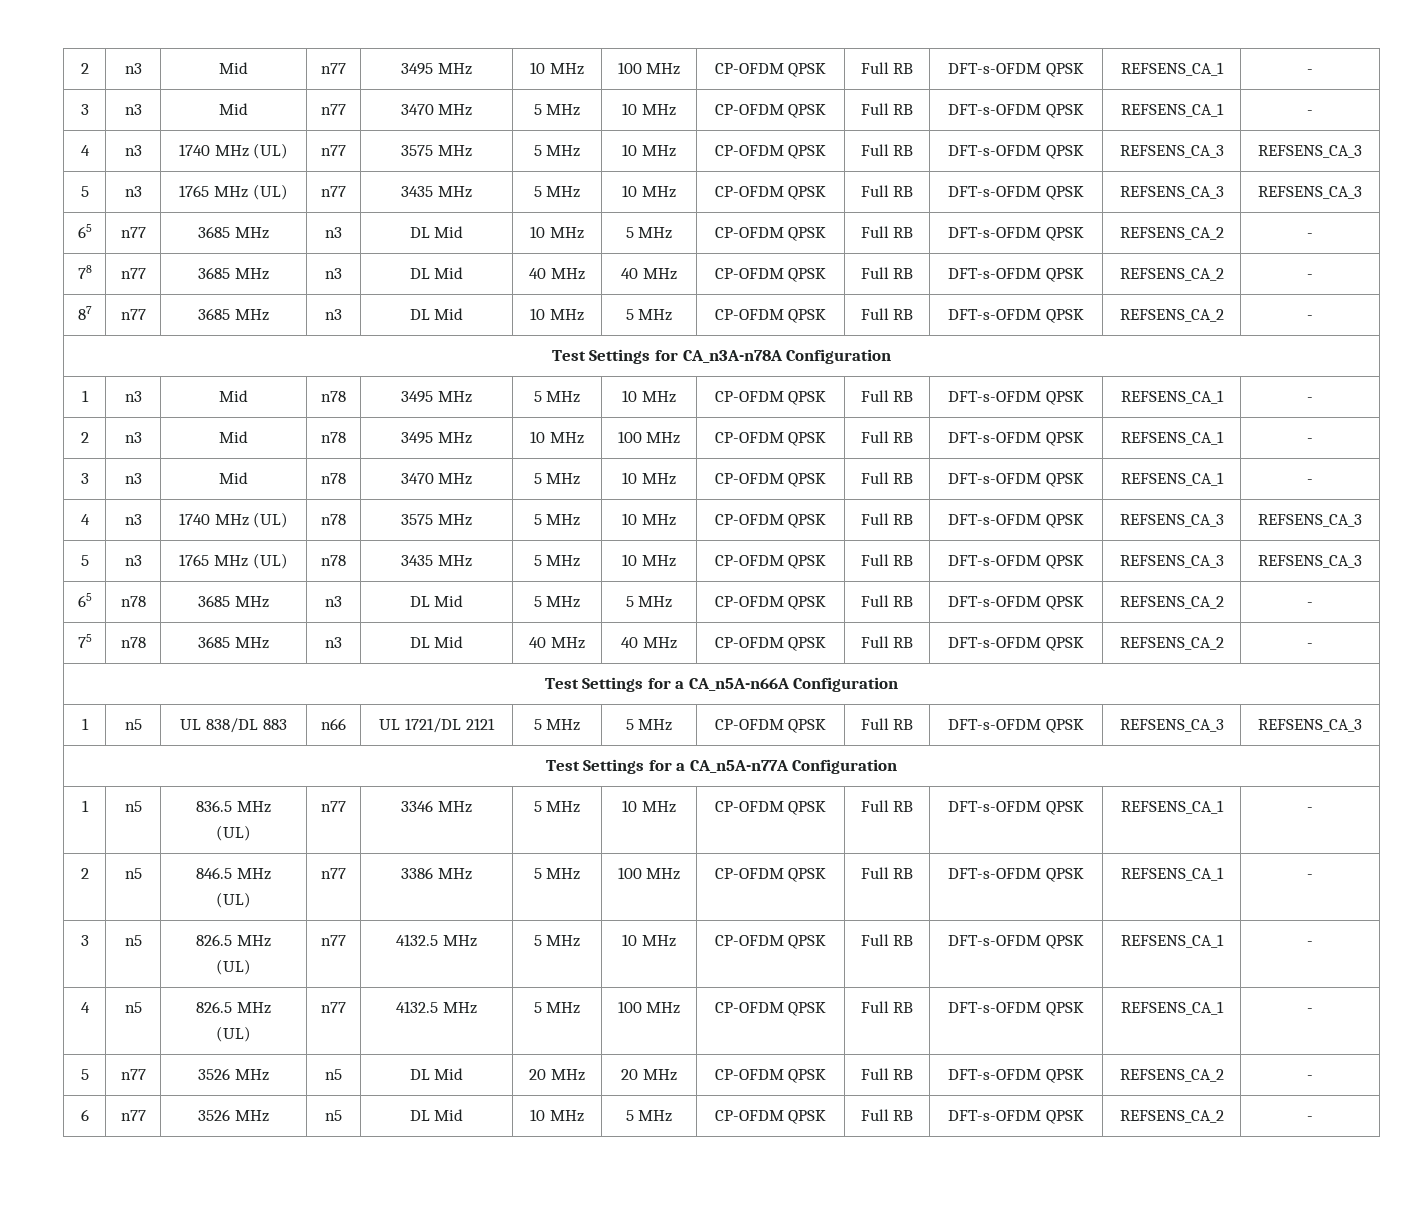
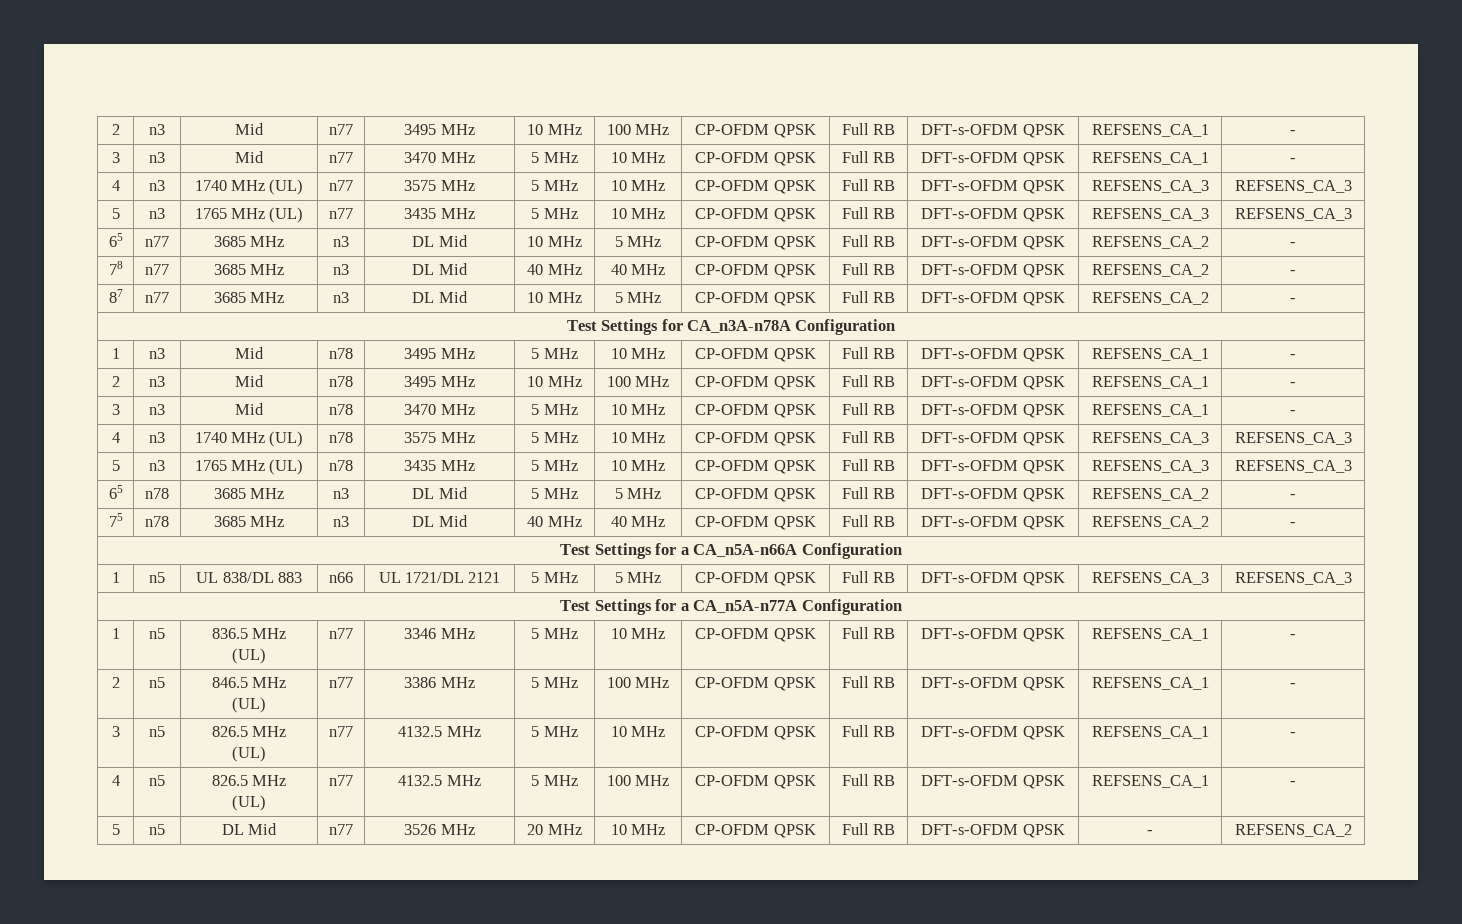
- 5 | n77 | 3526 MHz | n5 | DL Mid | 20 MHz | 20 MHz | CP-OFDM QPSK | Full RB | DFT-s-OFDM QPSK | REFSENS_CA_2 | -
- 6 | n77 | 3526 MHz | n5 | DL Mid | 10 MHz | 5 MHz | CP-OFDM QPSK | Full RB | DFT-s-OFDM QPSK | REFSENS_CA_2 | -
+ 5 | n5 | DL Mid | n77 | 3526 MHz | 20 MHz | 10 MHz | CP-OFDM QPSK | Full RB | DFT-s-OFDM QPSK | - | REFSENS_CA_2

